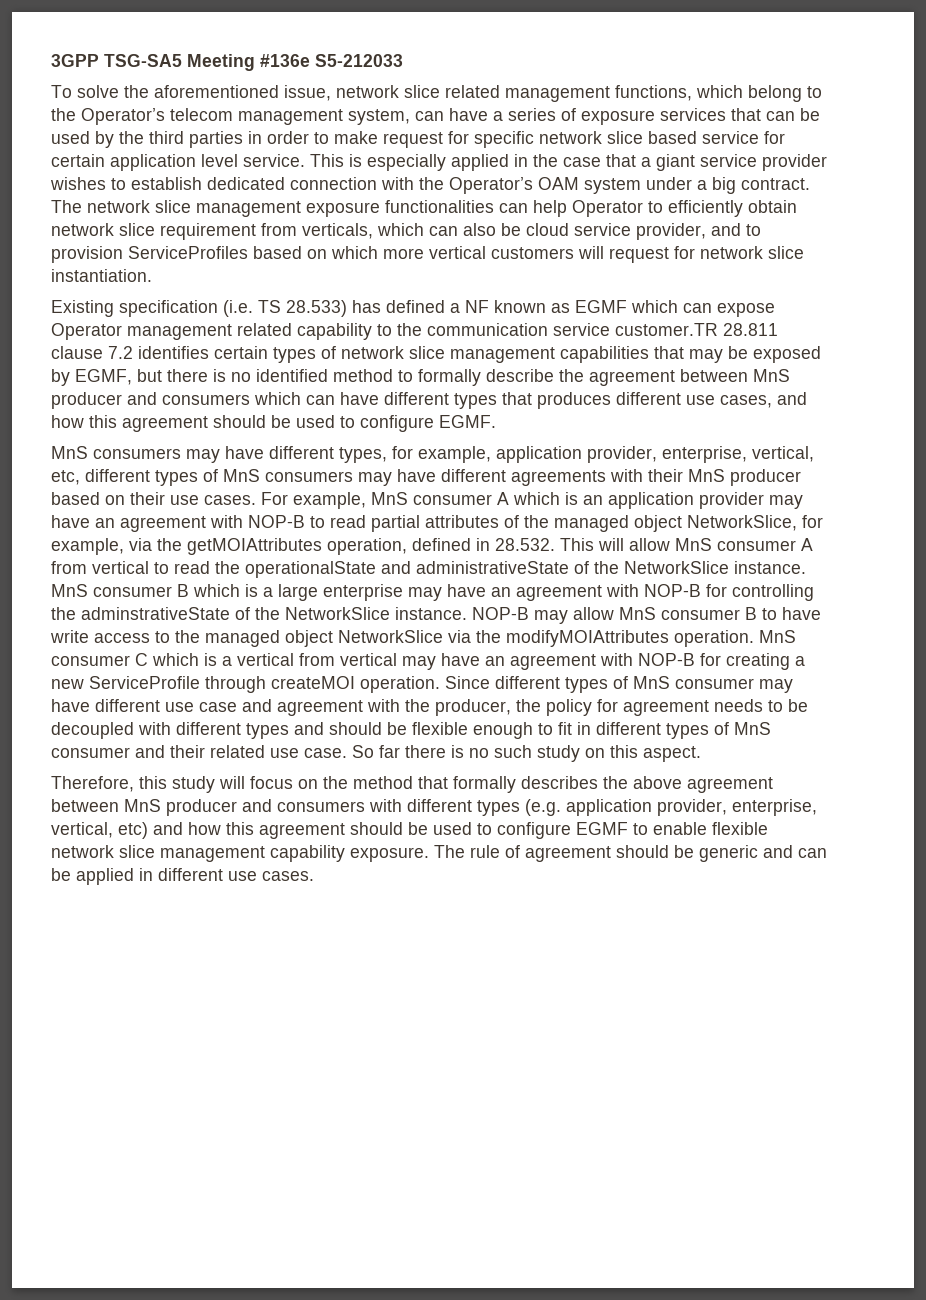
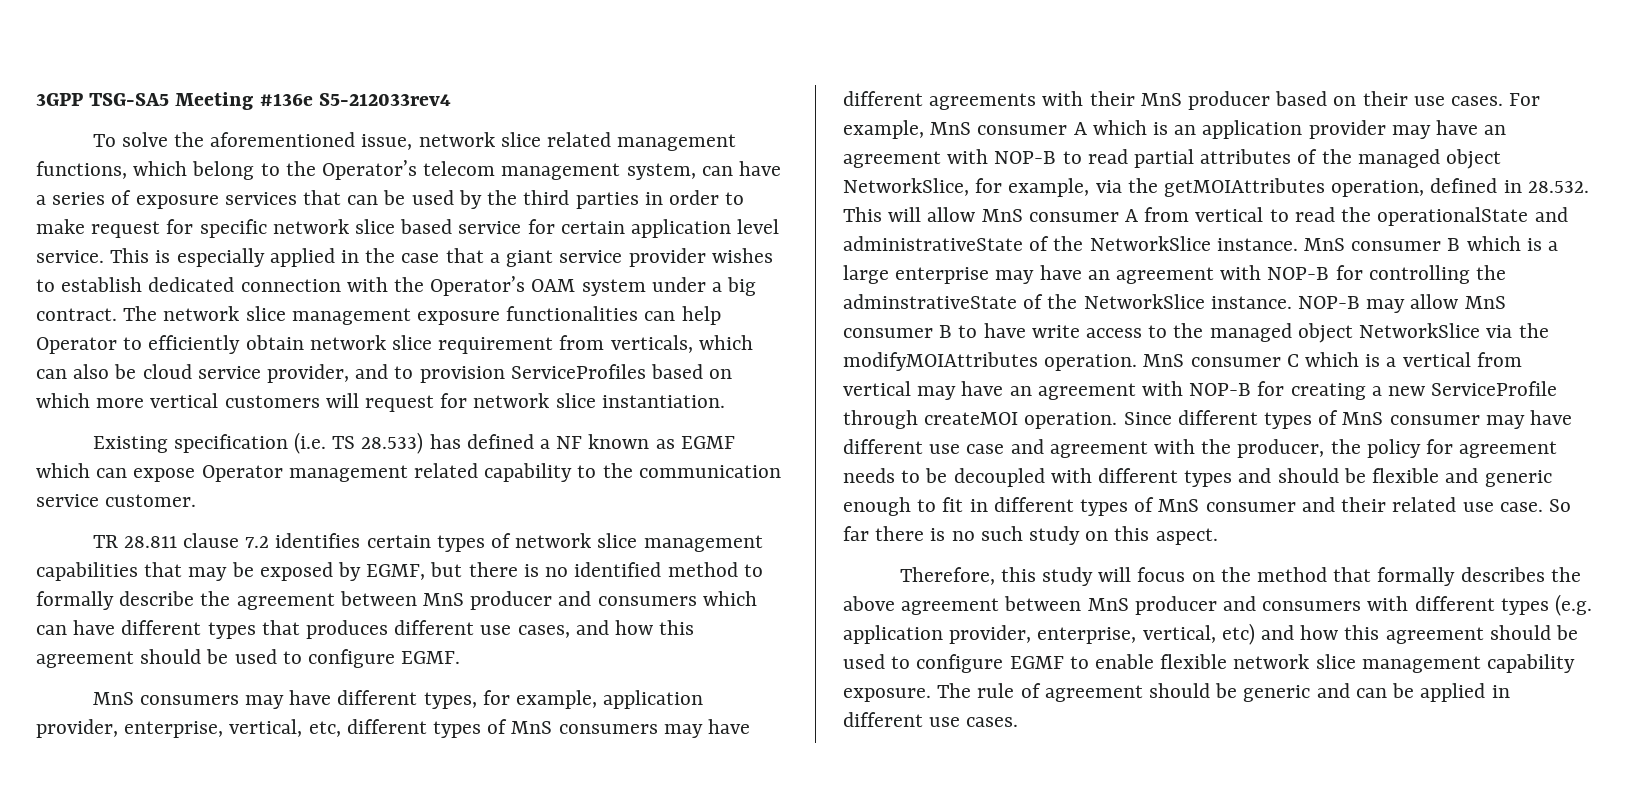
- 3GPP TSG-SA5 Meeting #136e S5-212033
+ 3GPP TSG-SA5 Meeting #136e S5-212033rev4
- Existing specification (i.e. TS 28.533) has defined a NF known as EGMF which can expose Operator management related capability to the communication service customer.TR 28.811 clause 7.2 identifies certain types of network slice management capabilities that may be exposed by EGMF, but there is no identified method to formally describe the agreement between MnS producer and consumers which can have different types that produces different use cases, and how this agreement should be used to configure EGMF.
+ Existing specification (i.e. TS 28.533) has defined a NF known as EGMF which can expose Operator management related capability to the communication service customer.
+ TR 28.811 clause 7.2 identifies certain types of network slice management capabilities that may be exposed by EGMF, but there is no identified method to formally describe the agreement between MnS producer and consumers which can have different types that produces different use cases, and how this agreement should be used to configure EGMF.
- Since different types of MnS consumer may have different use case and agreement with the producer, the policy for agreement needs to be decoupled with different types and should be flexible enough to fit in different types of MnS consumer and their related use case.
+ Since different types of MnS consumer may have different use case and agreement with the producer, the policy for agreement needs to be decoupled with different types and should be flexible and generic enough to fit in different types of MnS consumer and their related use case.

